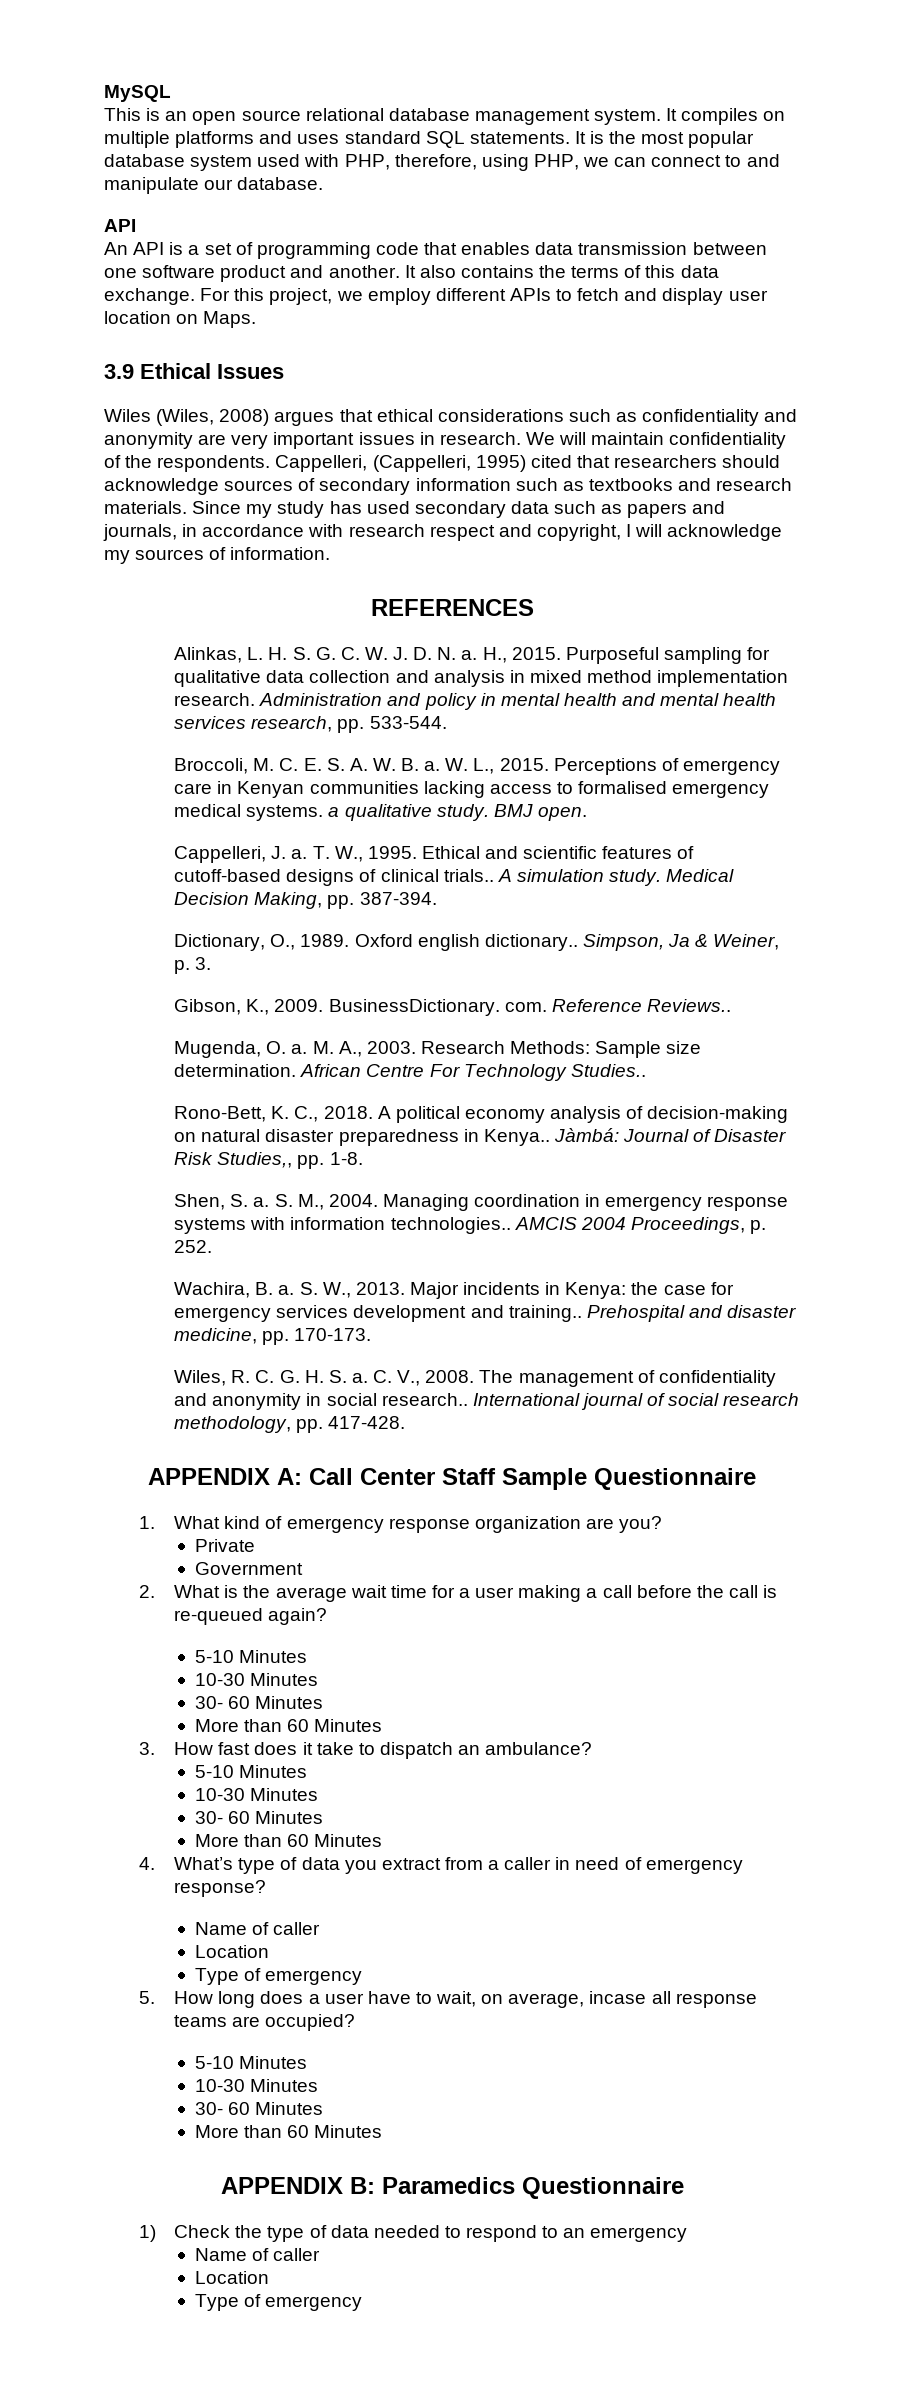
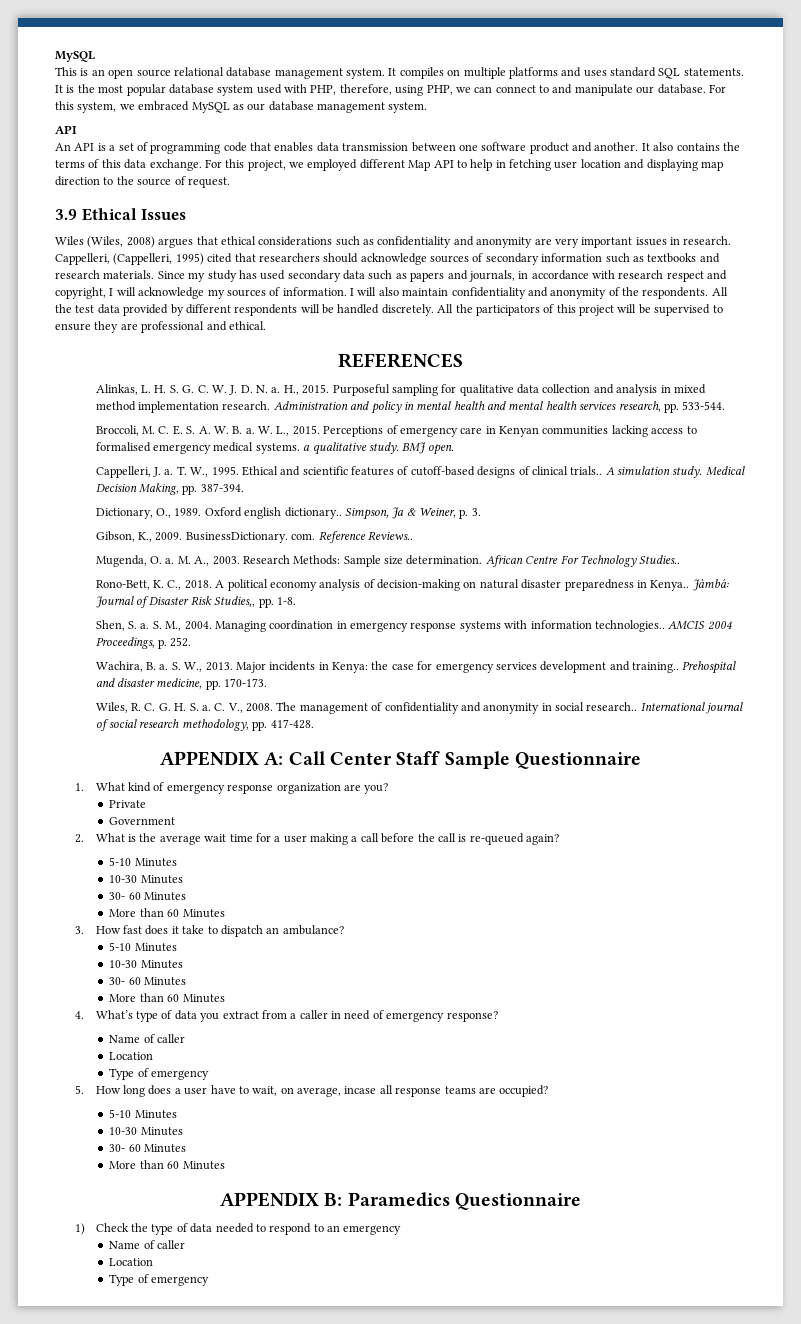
+ For this system, we embraced MySQL as our database management system.
- For this project, we employ different APIs to fetch and display user location on Maps.
+ For this project, we employed different Map API to help in fetching user location and displaying map direction to the source of request.
- We will maintain confidentiality of the respondents.
+ I will also maintain confidentiality and anonymity of the respondents. All the test data provided by different respondents will be handled discretely. All the participators of this project will be supervised to ensure they are professional and ethical.

